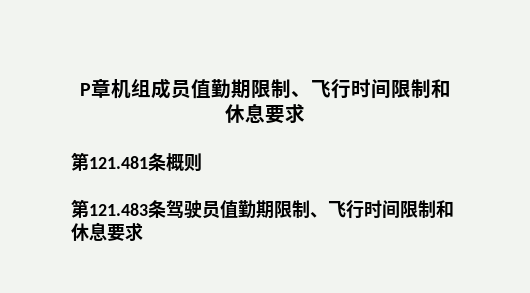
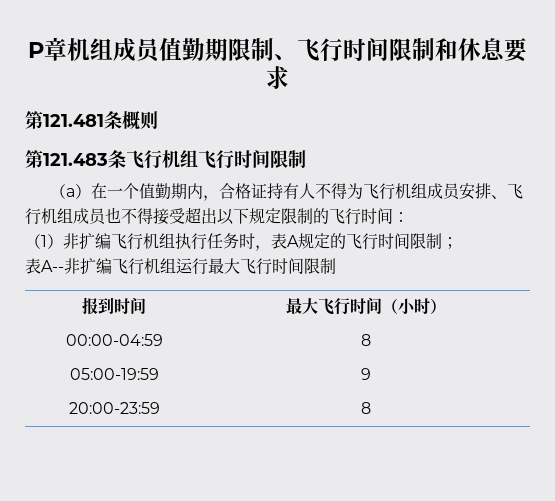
- 第121.483条驾驶员值勤期限制、飞行时间限制和休息要求
+ 第121.483条飞行机组飞行时间限制
+ （a）在一个值勤期内，合格证持有人不得为飞行机组成员安排、飞行机组成员也不得接受超出以下规定限制的飞行时间：
+ （1）非扩编飞行机组执行任务时，表A规定的飞行时间限制；
+ 表A--非扩编飞行机组运行最大飞行时间限制
+ 报到时间 | 最大飞行时间（小时）
+ 00:00-04:59 | 8
+ 05:00-19:59 | 9
+ 20:00-23:59 | 8

